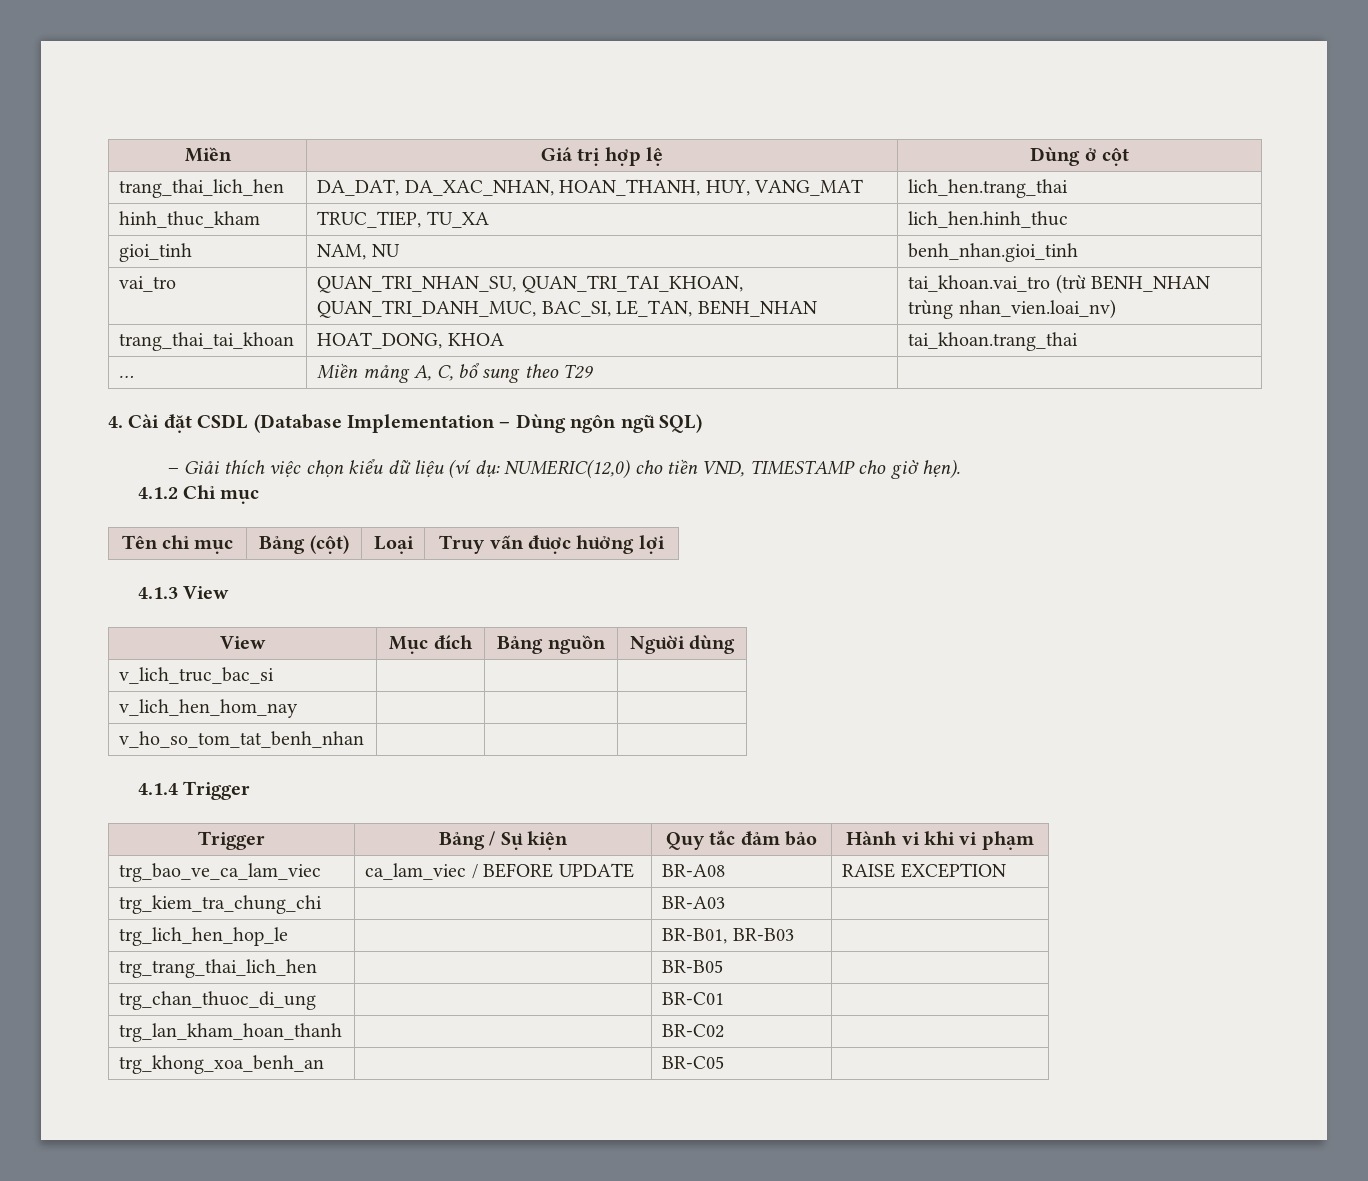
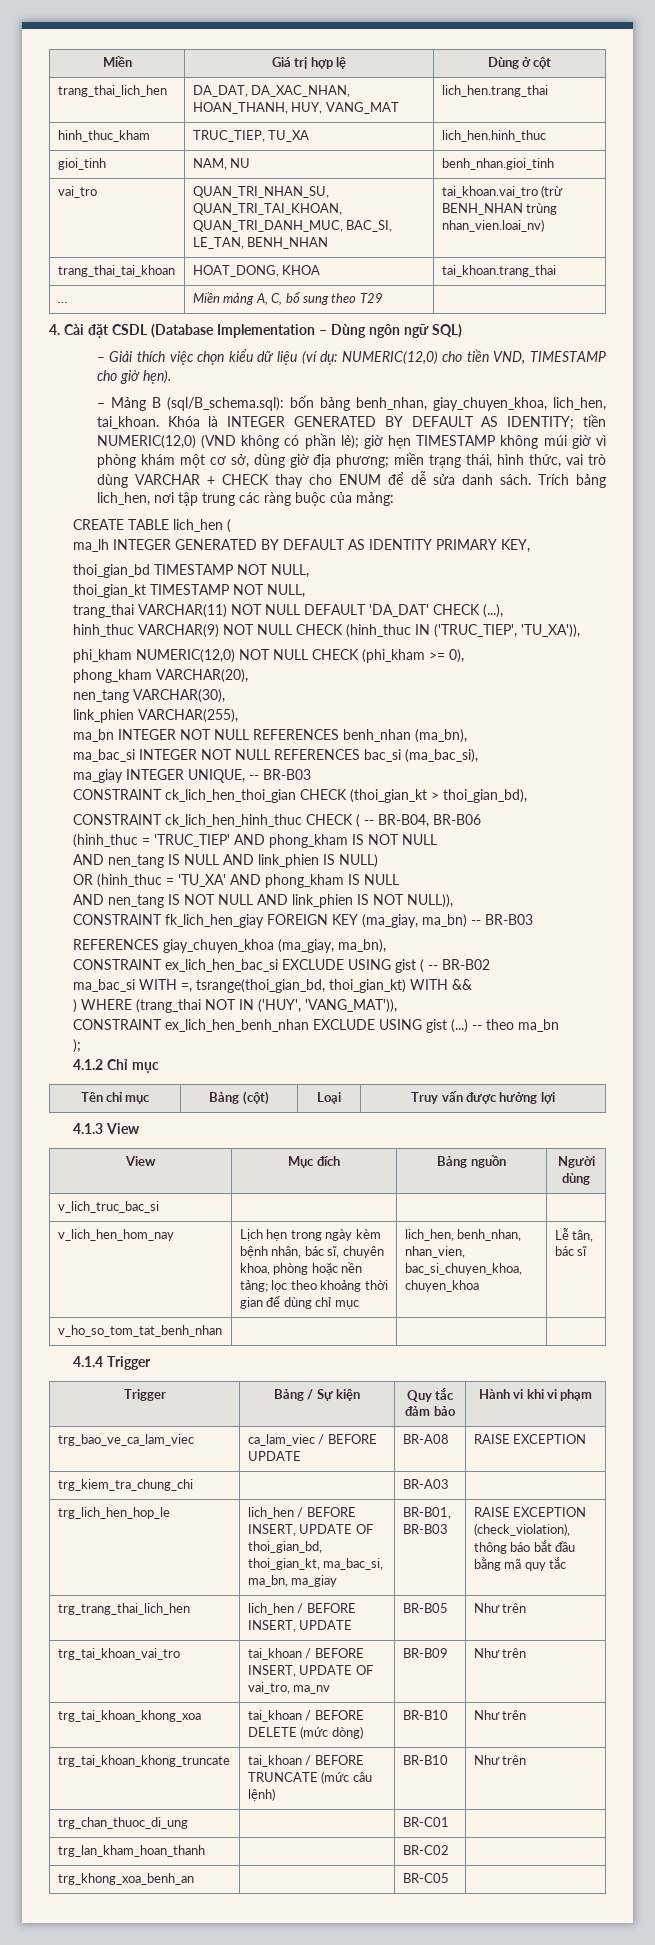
+ – Mảng B (sql/B_schema.sql): bốn bảng benh_nhan, giay_chuyen_khoa, lich_hen, tai_khoan. Khóa là INTEGER GENERATED BY DEFAULT AS IDENTITY; tiền NUMERIC(12,0) (VND không có phần lẻ); giờ hẹn TIMESTAMP không múi giờ vì phòng khám một cơ sở, dùng giờ địa phương; miền trạng thái, hình thức, vai trò dùng VARCHAR + CHECK thay cho ENUM để dễ sửa danh sách. Trích bảng lich_hen, nơi tập trung các ràng buộc của mảng:
+ CREATE TABLE lich_hen (
+ ma_lh INTEGER GENERATED BY DEFAULT AS IDENTITY PRIMARY KEY,
+ thoi_gian_bd TIMESTAMP NOT NULL,
+ thoi_gian_kt TIMESTAMP NOT NULL,
+ trang_thai VARCHAR(11) NOT NULL DEFAULT 'DA_DAT' CHECK (...),
+ hinh_thuc VARCHAR(9) NOT NULL CHECK (hinh_thuc IN ('TRUC_TIEP', 'TU_XA')),
+ phi_kham NUMERIC(12,0) NOT NULL CHECK (phi_kham >= 0),
+ phong_kham VARCHAR(20),
+ nen_tang VARCHAR(30),
+ link_phien VARCHAR(255),
+ ma_bn INTEGER NOT NULL REFERENCES benh_nhan (ma_bn),
+ ma_bac_si INTEGER NOT NULL REFERENCES bac_si (ma_bac_si),
+ ma_giay INTEGER UNIQUE, -- BR-B03
+ CONSTRAINT ck_lich_hen_thoi_gian CHECK (thoi_gian_kt > thoi_gian_bd),
+ CONSTRAINT ck_lich_hen_hinh_thuc CHECK ( -- BR-B04, BR-B06
+ (hinh_thuc = 'TRUC_TIEP' AND phong_kham IS NOT NULL
+ AND nen_tang IS NULL AND link_phien IS NULL)
+ OR (hinh_thuc = 'TU_XA' AND phong_kham IS NULL
+ AND nen_tang IS NOT NULL AND link_phien IS NOT NULL)),
+ CONSTRAINT fk_lich_hen_giay FOREIGN KEY (ma_giay, ma_bn) -- BR-B03
+ REFERENCES giay_chuyen_khoa (ma_giay, ma_bn),
+ CONSTRAINT ex_lich_hen_bac_si EXCLUDE USING gist ( -- BR-B02
+ ma_bac_si WITH =, tsrange(thoi_gian_bd, thoi_gian_kt) WITH &&
+ ) WHERE (trang_thai NOT IN ('HUY', 'VANG_MAT')),
+ CONSTRAINT ex_lich_hen_benh_nhan EXCLUDE USING gist (...) -- theo ma_bn
+ );
- v_lich_hen_hom_nay | | |
+ v_lich_hen_hom_nay | Lịch hẹn trong ngày kèm bệnh nhân, bác sĩ, chuyên khoa, phòng hoặc nền tảng; lọc theo khoảng thời gian để dùng chỉ mục | lich_hen, benh_nhan, nhan_vien, bac_si_chuyen_khoa, chuyen_khoa | Lễ tân, bác sĩ
- trg_lich_hen_hop_le | | BR-B01, BR-B03 |
- trg_trang_thai_lich_hen | | BR-B05 |
+ trg_lich_hen_hop_le | lich_hen / BEFORE INSERT, UPDATE OF thoi_gian_bd, thoi_gian_kt, ma_bac_si, ma_bn, ma_giay | BR-B01, BR-B03 | RAISE EXCEPTION (check_violation), thông báo bắt đầu bằng mã quy tắc
+ trg_trang_thai_lich_hen | lich_hen / BEFORE INSERT, UPDATE | BR-B05 | Như trên
+ trg_tai_khoan_vai_tro | tai_khoan / BEFORE INSERT, UPDATE OF vai_tro, ma_nv | BR-B09 | Như trên
+ trg_tai_khoan_khong_xoa | tai_khoan / BEFORE DELETE (mức dòng) | BR-B10 | Như trên
+ trg_tai_khoan_khong_truncate | tai_khoan / BEFORE TRUNCATE (mức câu lệnh) | BR-B10 | Như trên

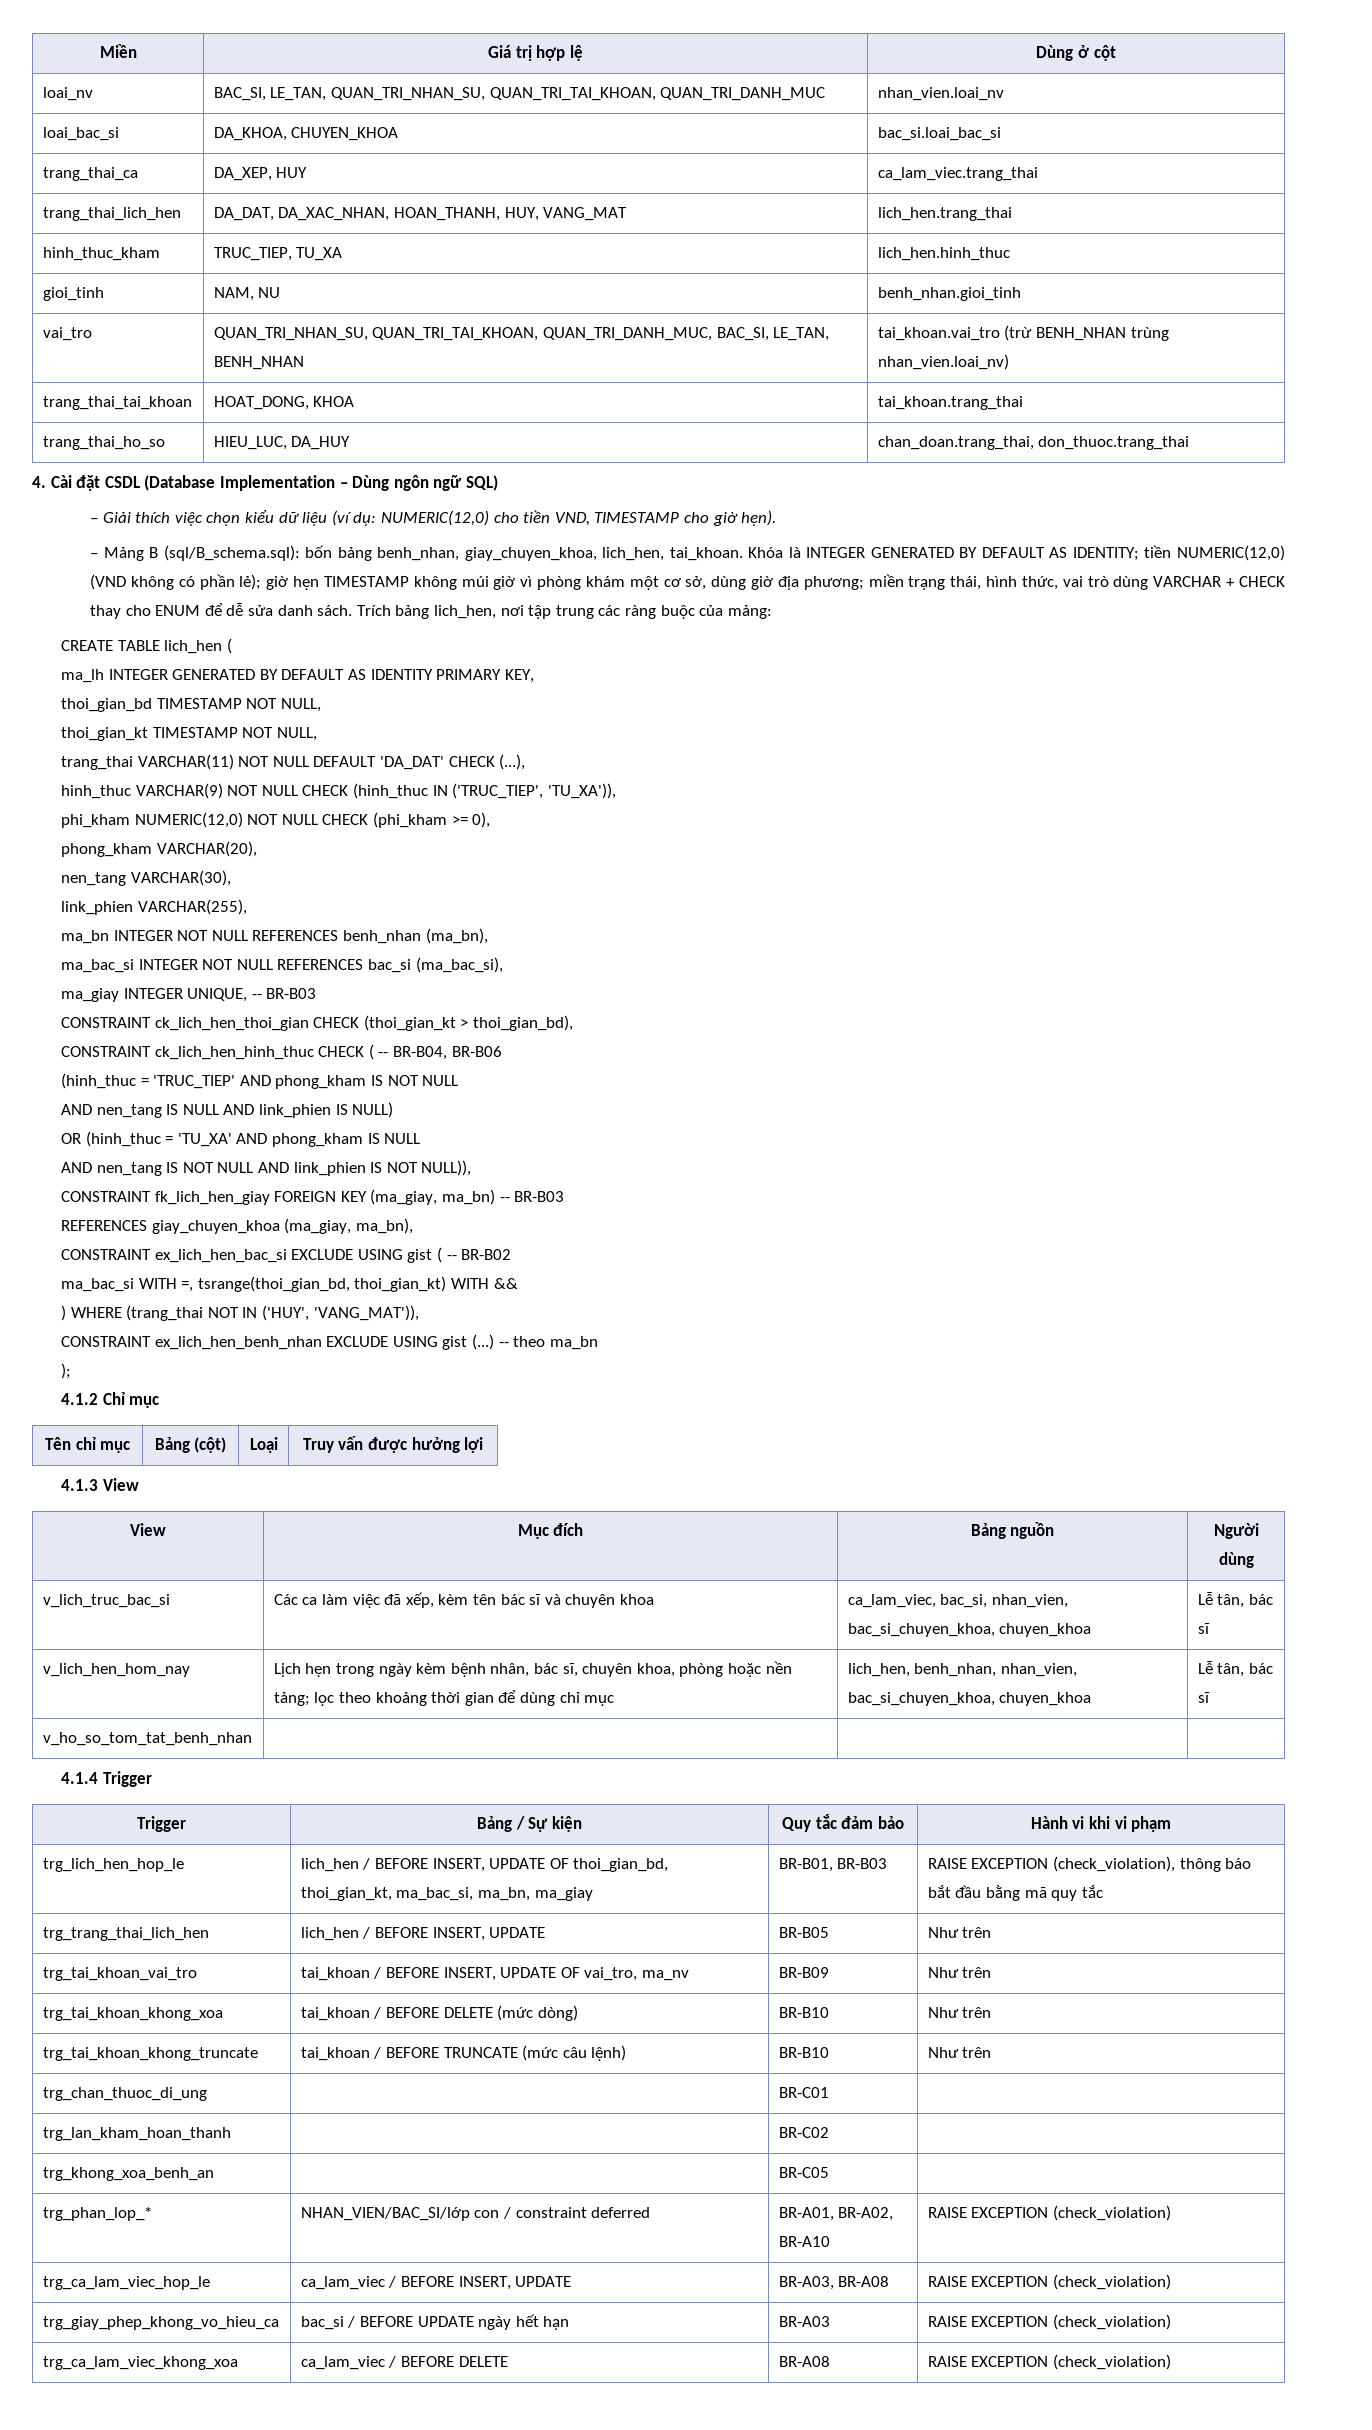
+ loai_nv | BAC_SI, LE_TAN, QUAN_TRI_NHAN_SU, QUAN_TRI_TAI_KHOAN, QUAN_TRI_DANH_MUC | nhan_vien.loai_nv
+ loai_bac_si | DA_KHOA, CHUYEN_KHOA | bac_si.loai_bac_si
+ trang_thai_ca | DA_XEP, HUY | ca_lam_viec.trang_thai
- … | Miền mảng A, C, bổ sung theo T29 |
+ trang_thai_ho_so | HIEU_LUC, DA_HUY | chan_doan.trang_thai, don_thuoc.trang_thai
- v_lich_truc_bac_si | | |
+ v_lich_truc_bac_si | Các ca làm việc đã xếp, kèm tên bác sĩ và chuyên khoa | ca_lam_viec, bac_si, nhan_vien, bac_si_chuyen_khoa, chuyen_khoa | Lễ tân, bác sĩ
- trg_bao_ve_ca_lam_viec | ca_lam_viec / BEFORE UPDATE | BR-A08 | RAISE EXCEPTION
- trg_kiem_tra_chung_chi | | BR-A03 |
+ trg_phan_lop_* | NHAN_VIEN/BAC_SI/lớp con / constraint deferred | BR-A01, BR-A02, BR-A10 | RAISE EXCEPTION (check_violation)
+ trg_ca_lam_viec_hop_le | ca_lam_viec / BEFORE INSERT, UPDATE | BR-A03, BR-A08 | RAISE EXCEPTION (check_violation)
+ trg_giay_phep_khong_vo_hieu_ca | bac_si / BEFORE UPDATE ngày hết hạn | BR-A03 | RAISE EXCEPTION (check_violation)
+ trg_ca_lam_viec_khong_xoa | ca_lam_viec / BEFORE DELETE | BR-A08 | RAISE EXCEPTION (check_violation)

